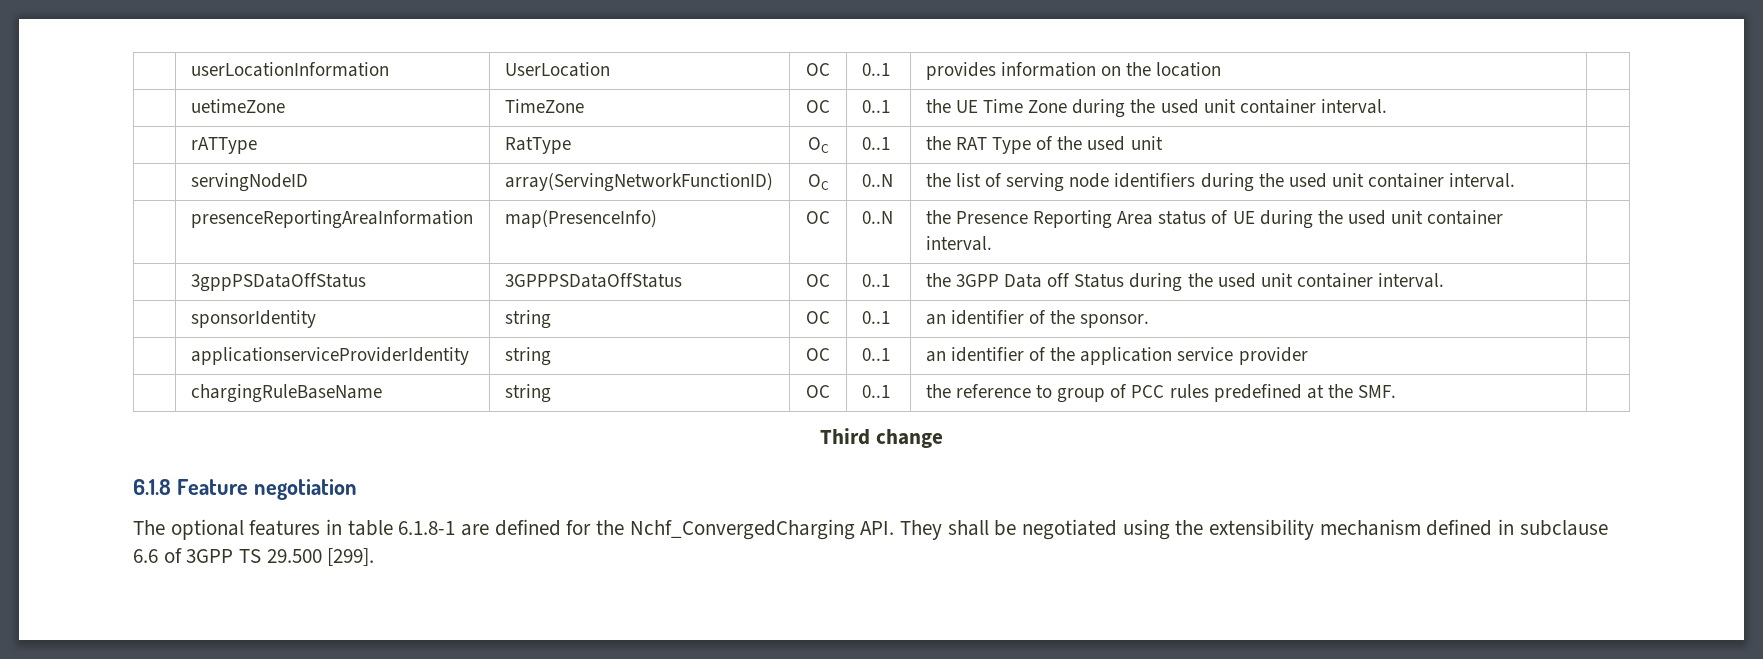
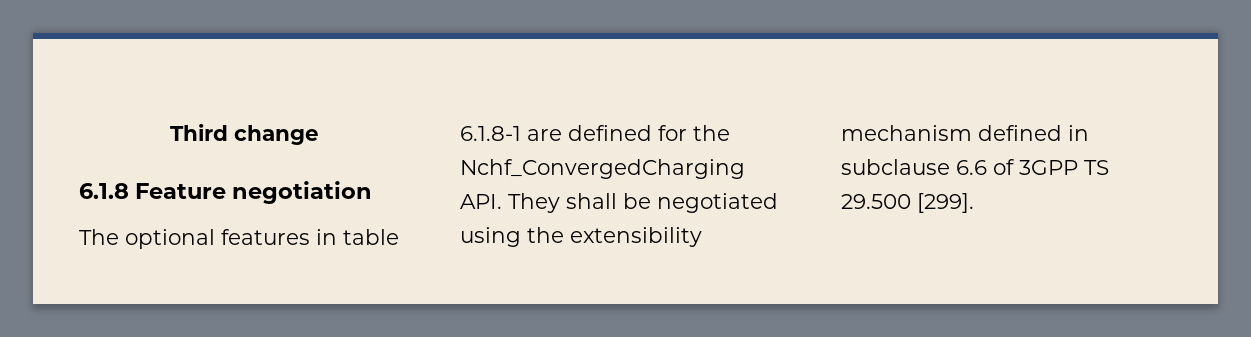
- | userLocationInformation | UserLocation | OC | 0..1 | provides information on the location |
- | uetimeZone | TimeZone | OC | 0..1 | the UE Time Zone during the used unit container interval. |
- | rATType | RatType | OC | 0..1 | the RAT Type of the used unit |
- | servingNodeID | array(ServingNetworkFunctionID) | OC | 0..N | the list of serving node identifiers during the used unit container interval. |
- | presenceReportingAreaInformation | map(PresenceInfo) | OC | 0..N | the Presence Reporting Area status of UE during the used unit container interval. |
- | 3gppPSDataOffStatus | 3GPPPSDataOffStatus | OC | 0..1 | the 3GPP Data off Status during the used unit container interval. |
- | sponsorIdentity | string | OC | 0..1 | an identifier of the sponsor. |
- | applicationserviceProviderIdentity | string | OC | 0..1 | an identifier of the application service provider |
- | chargingRuleBaseName | string | OC | 0..1 | the reference to group of PCC rules predefined at the SMF. |

